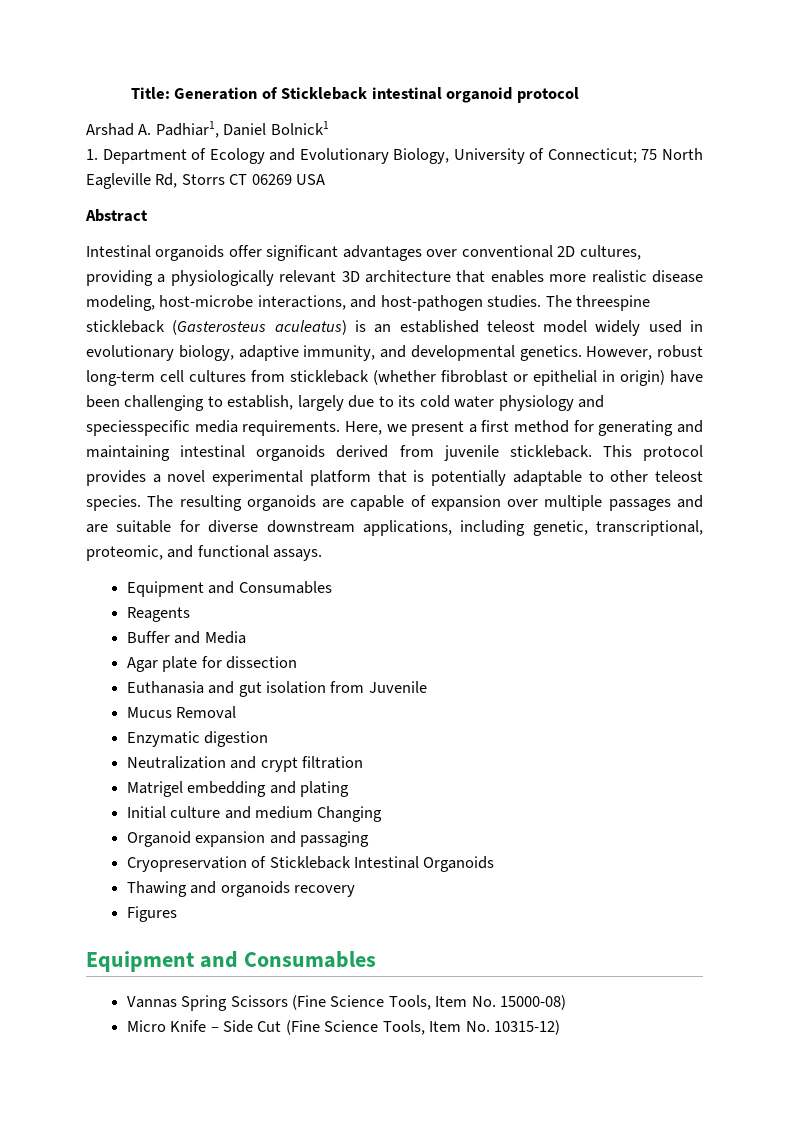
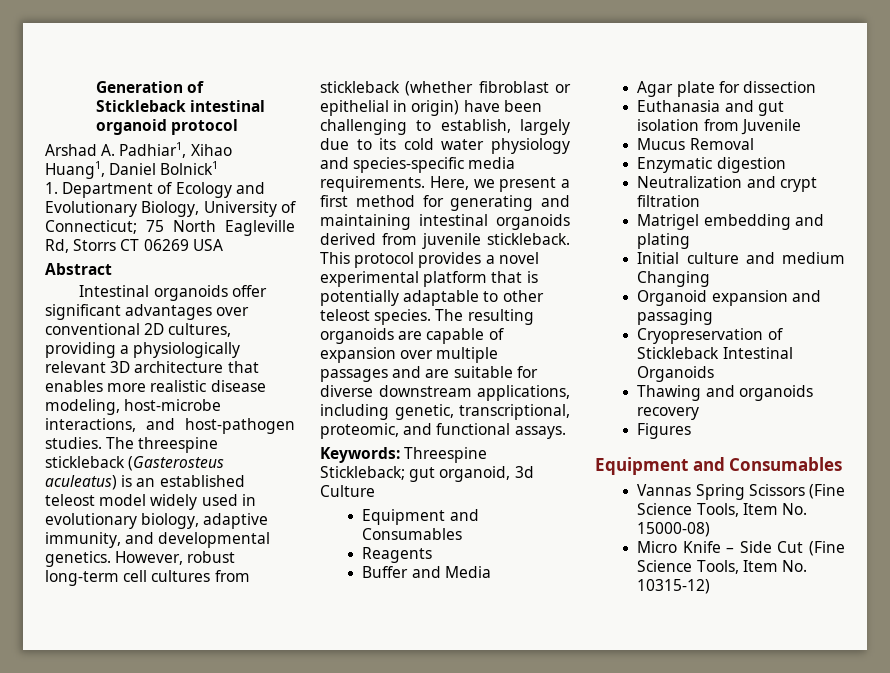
- Title: Generation of Stickleback intestinal organoid protocol
+ Generation of Stickleback intestinal organoid protocol
- Arshad A. Padhiar1, Daniel Bolnick1
+ Arshad A. Padhiar1, Xihao Huang1, Daniel Bolnick1
- However, robust long-term cell cultures from stickleback (whether fibroblast or epithelial in origin) have been challenging to establish, largely due to its cold water physiology and speciesspecific media requirements.
+ However, robust long-term cell cultures from stickleback (whether fibroblast or epithelial in origin) have been challenging to establish, largely due to its cold water physiology and species-specific media requirements.
+ Keywords: Threespine Stickleback; gut organoid, 3d Culture

